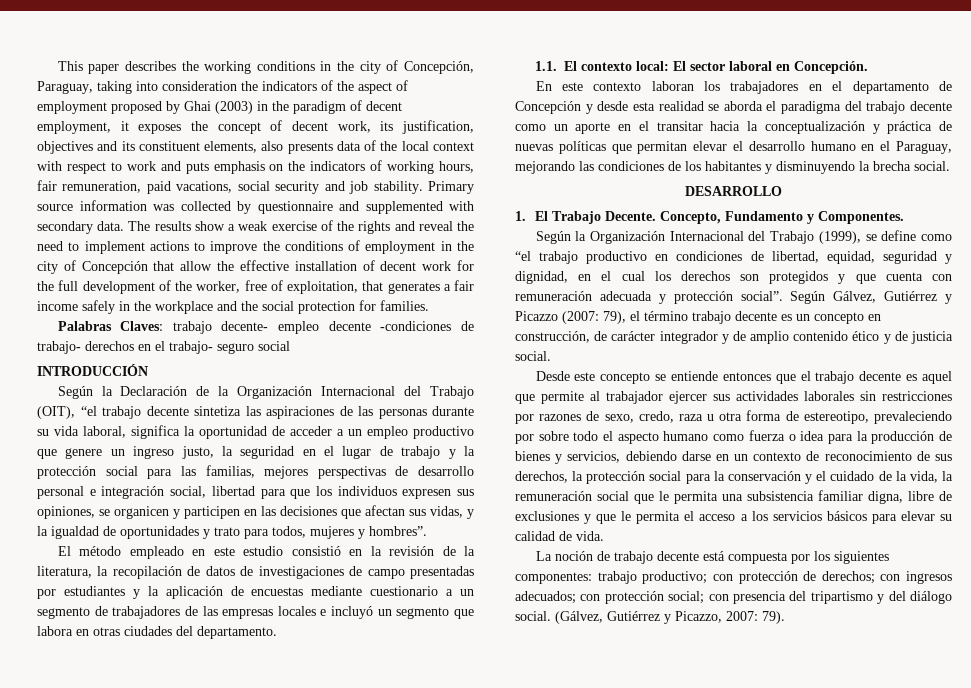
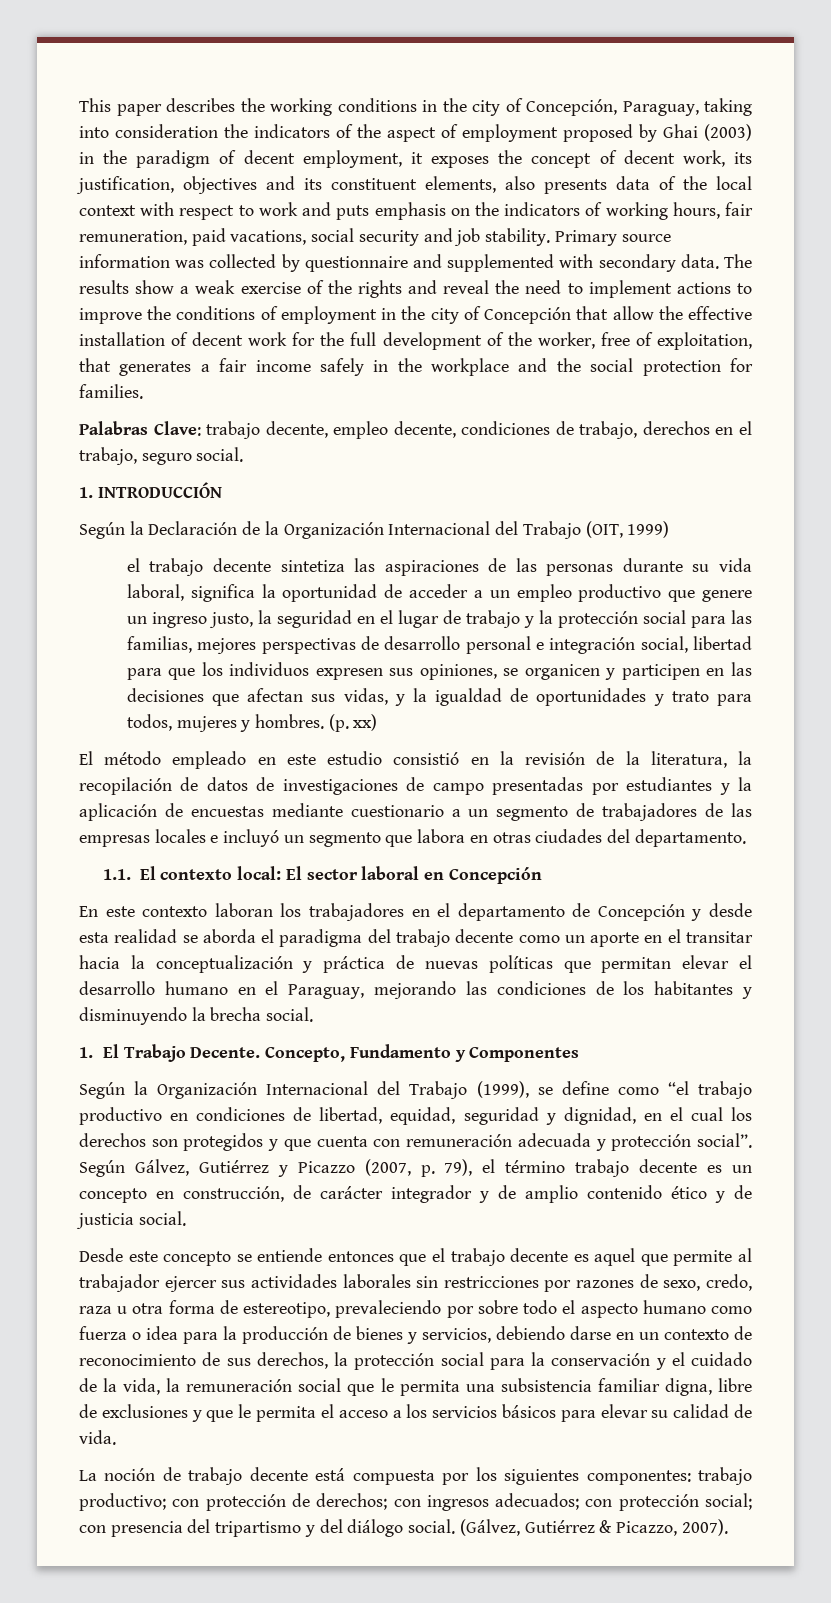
- Palabras Claves: trabajo decente- empleo decente -condiciones de trabajo- derechos en el trabajo- seguro social
- INTRODUCCIÓN
+ Palabras Clave: trabajo decente, empleo decente, condiciones de trabajo, derechos en el trabajo, seguro social.
+ 1. INTRODUCCIÓN
- Según la Declaración de la Organización Internacional del Trabajo (OIT), “el trabajo decente sintetiza las aspiraciones de las personas durante su vida laboral, significa la oportunidad de acceder a un empleo productivo que genere un ingreso justo, la seguridad en el lugar de trabajo y la protección social para las familias, mejores perspectivas de desarrollo personal e integración social, libertad para que los individuos expresen sus opiniones, se organicen y participen en las decisiones que afectan sus vidas, y la igualdad de oportunidades y trato para todos, mujeres y hombres”.
+ Según la Declaración de la Organización Internacional del Trabajo (OIT, 1999)
+ el trabajo decente sintetiza las aspiraciones de las personas durante su vida laboral, significa la oportunidad de acceder a un empleo productivo que genere un ingreso justo, la seguridad en el lugar de trabajo y la protección social para las familias, mejores perspectivas de desarrollo personal e integración social, libertad para que los individuos expresen sus opiniones, se organicen y participen en las decisiones que afectan sus vidas, y la igualdad de oportunidades y trato para todos, mujeres y hombres. (p. xx)
- 1.1. El contexto local: El sector laboral en Concepción.
+ 1.1. El contexto local: El sector laboral en Concepción
- DESARROLLO
- Concepto, Fundamento y Componentes.
+ Concepto, Fundamento y Componentes
- Según Gálvez, Gutiérrez y Picazzo (2007: 79), el término trabajo decente es un concepto en construcción, de carácter integrador y de amplio contenido ético y de justicia social.
+ Según Gálvez, Gutiérrez y Picazzo (2007, p. 79), el término trabajo decente es un concepto en construcción, de carácter integrador y de amplio contenido ético y de justicia social.
- (Gálvez, Gutiérrez y Picazzo, 2007: 79).
+ (Gálvez, Gutiérrez & Picazzo, 2007).

